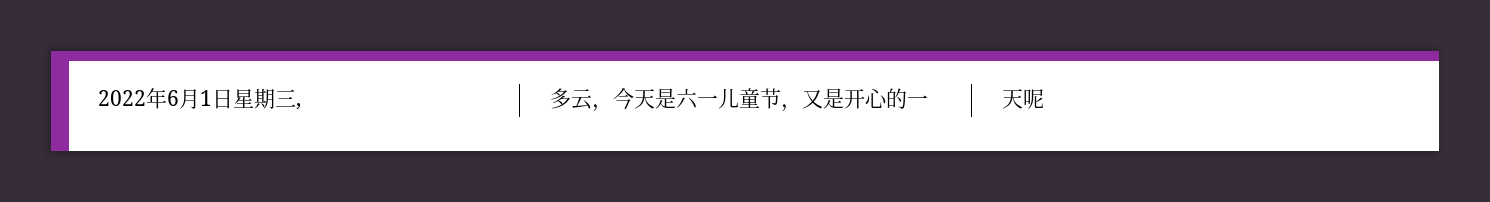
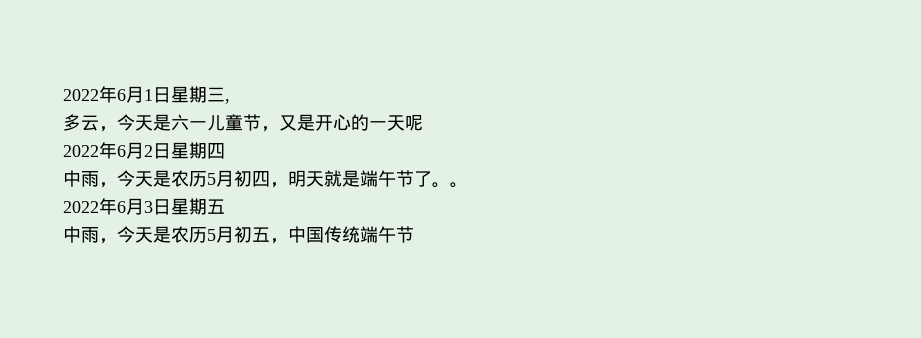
+ 2022年6月2日星期四
+ 中雨，今天是农历5月初四，明天就是端午节了。。
+ 2022年6月3日星期五
+ 中雨，今天是农历5月初五，中国传统端午节

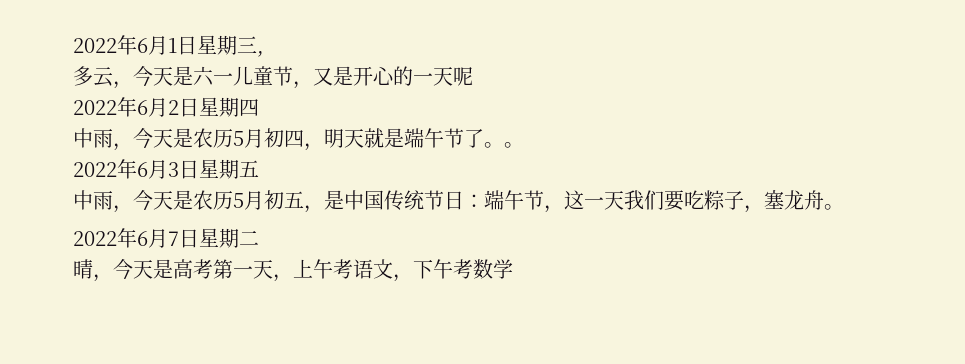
- 中雨，今天是农历5月初五，中国传统端午节
+ 中雨，今天是农历5月初五，是中国传统节日：端午节，这一天我们要吃粽子，塞龙舟。
+ 2022年6月7日星期二
+ 晴，今天是高考第一天，上午考语文，下午考数学

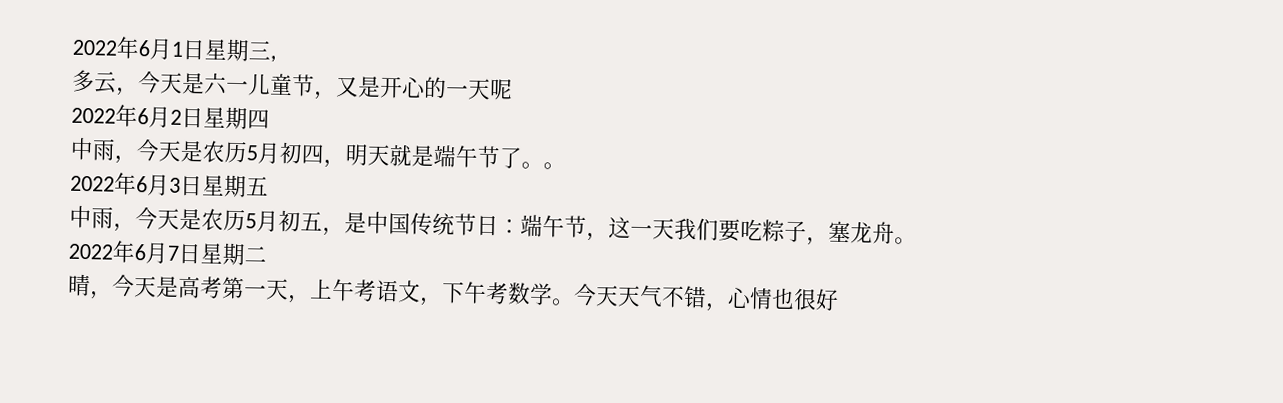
- 晴，今天是高考第一天，上午考语文，下午考数学
+ 晴，今天是高考第一天，上午考语文，下午考数学。今天天气不错，心情也很好

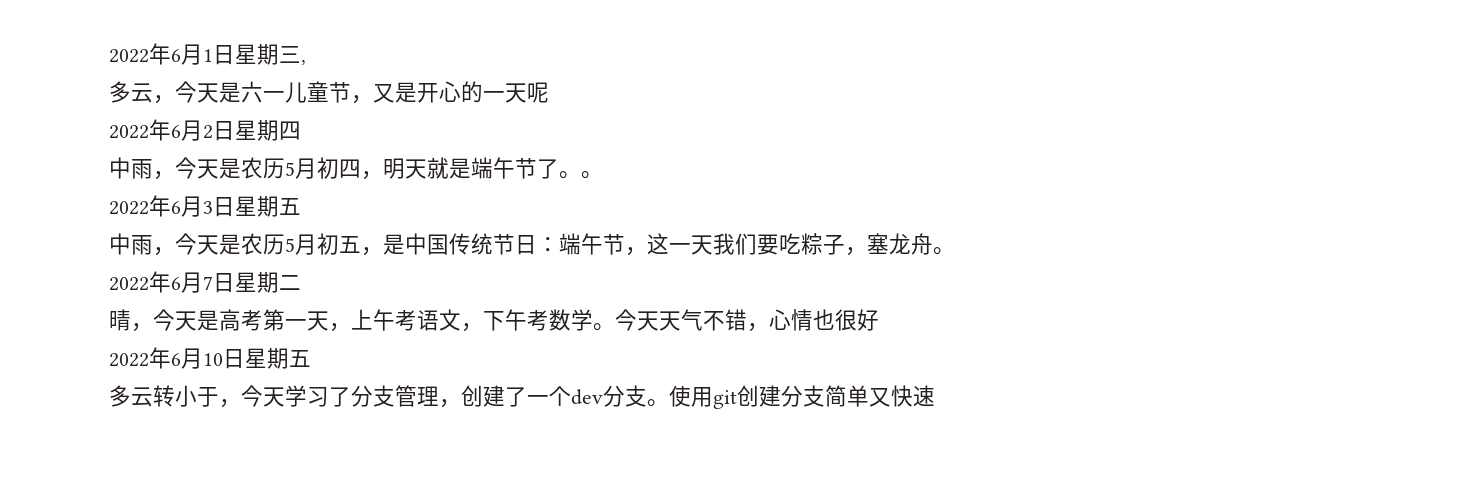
+ 2022年6月10日星期五
+ 多云转小于，今天学习了分支管理，创建了一个dev分支。使用git创建分支简单又快速

